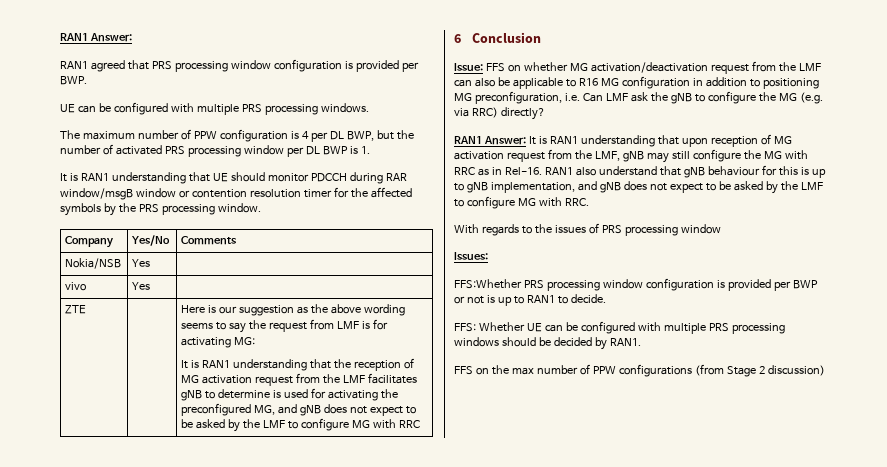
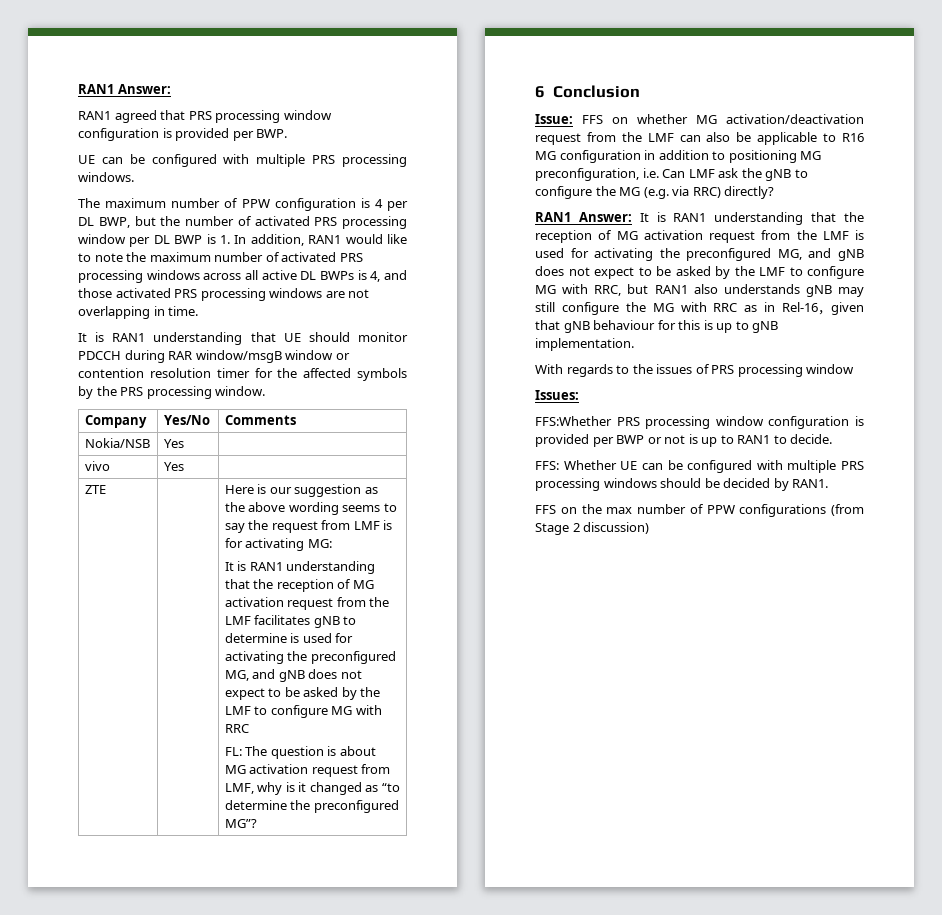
- The maximum number of PPW configuration is 4 per DL BWP, but the number of activated PRS processing window per DL BWP is 1.
+ The maximum number of PPW configuration is 4 per DL BWP, but the number of activated PRS processing window per DL BWP is 1. In addition, RAN1 would like to note the maximum number of activated PRS processing windows across all active DL BWPs is 4, and those activated PRS processing windows are not overlapping in time.
+ FL: The question is about MG activation request from LMF, why is it changed as “to determine the preconfigured MG”?
- RAN1 Answer: It is RAN1 understanding that upon reception of MG activation request from the LMF, gNB may still configure the MG with RRC as in Rel-16. RAN1 also understand that gNB behaviour for this is up to gNB implementation, and gNB does not expect to be asked by the LMF to configure MG with RRC.
+ RAN1 Answer: It is RAN1 understanding that the reception of MG activation request from the LMF is used for activating the preconfigured MG, and gNB does not expect to be asked by the LMF to configure MG with RRC, but RAN1 also understands gNB may still configure the MG with RRC as in Rel-16，given that gNB behaviour for this is up to gNB implementation.

